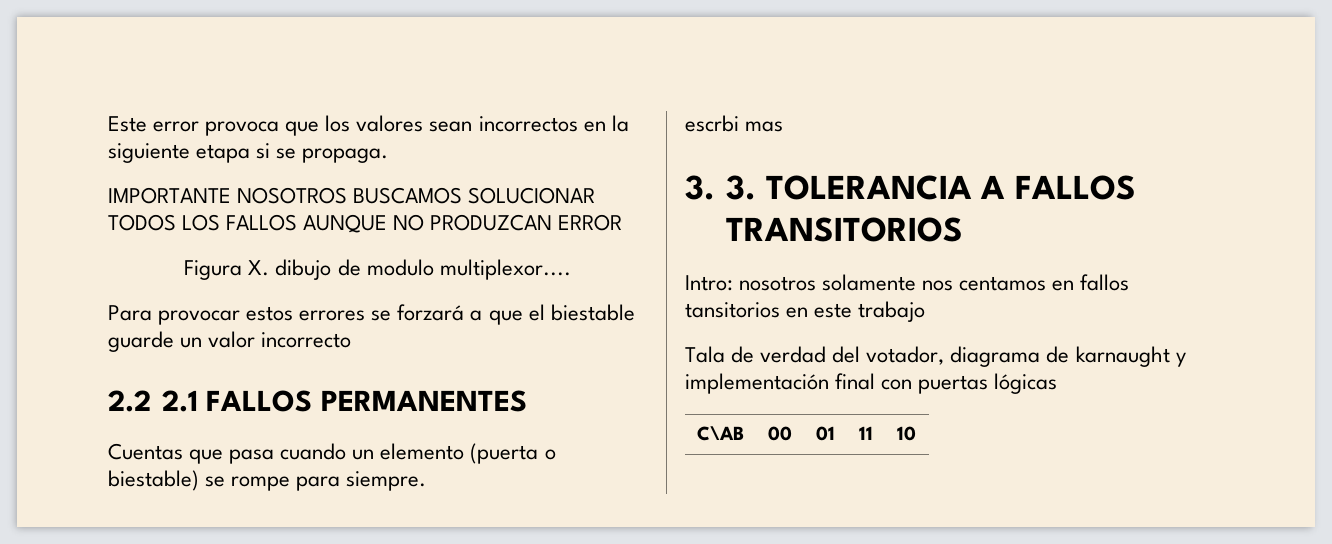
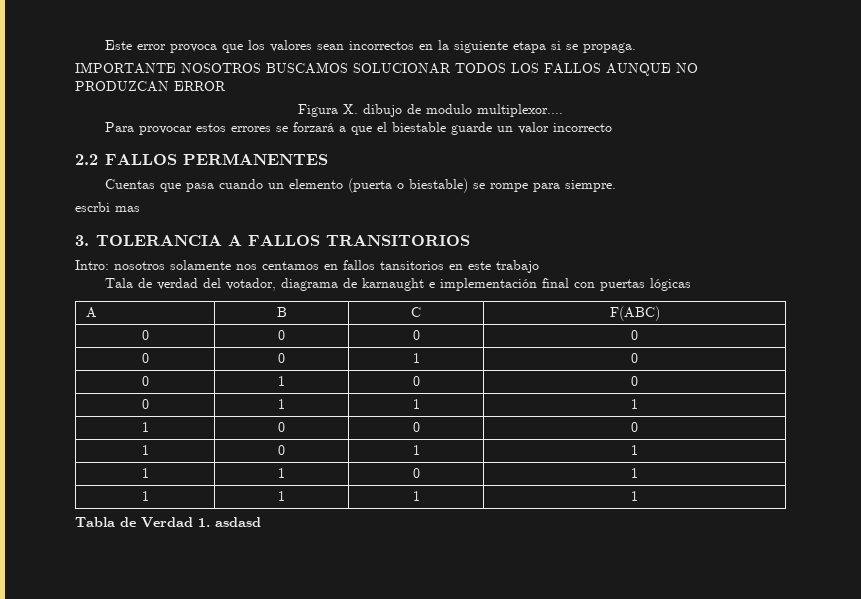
- 2.2 2.1 FALLOS PERMANENTES
+ 2.2 FALLOS PERMANENTES
- 3. 3. TOLERANCIA A FALLOS TRANSITORIOS
+ 3. TOLERANCIA A FALLOS TRANSITORIOS
- Tala de verdad del votador, diagrama de karnaught y implementación final con puertas lógicas
+ Tala de verdad del votador, diagrama de karnaught e implementación final con puertas lógicas
- C\AB | 00 | 01 | 11 | 10
+ A | B | C | F(ABC)
+ 0 | 0 | 0 | 0
+ 0 | 0 | 1 | 0
+ 0 | 1 | 0 | 0
+ 0 | 1 | 1 | 1
+ 1 | 0 | 0 | 0
+ 1 | 0 | 1 | 1
+ 1 | 1 | 0 | 1
+ 1 | 1 | 1 | 1
+ Tabla de Verdad 1. asdasd

